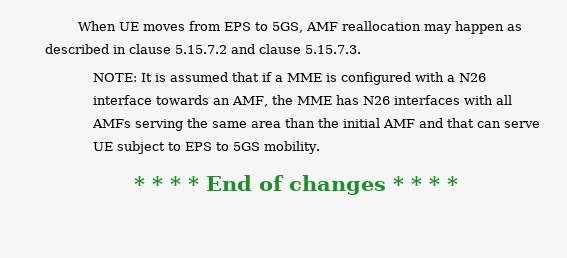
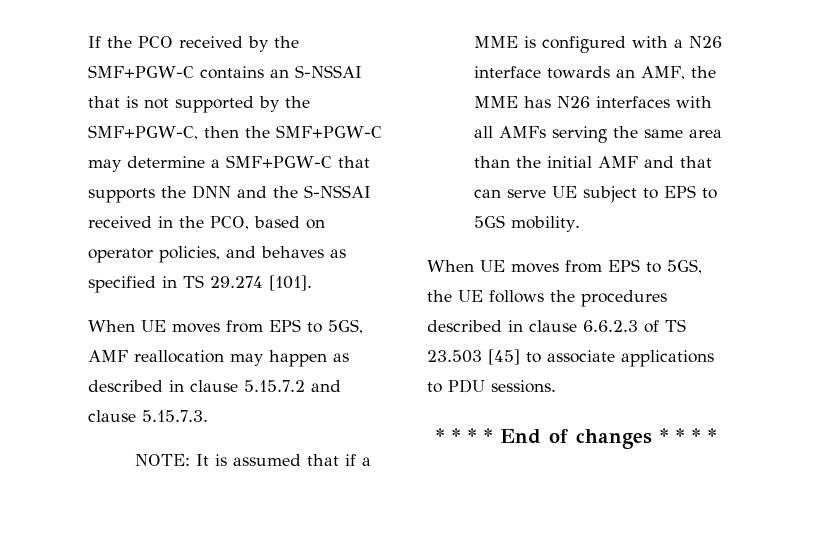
+ If the PCO received by the SMF+PGW-C contains an S-NSSAI that is not supported by the SMF+PGW-C, then the SMF+PGW-C may determine a SMF+PGW-C that supports the DNN and the S-NSSAI received in the PCO, based on operator policies, and behaves as specified in TS 29.274 [101].
+ When UE moves from EPS to 5GS, the UE follows the procedures described in clause 6.6.2.3 of TS 23.503 [45] to associate applications to PDU sessions.

